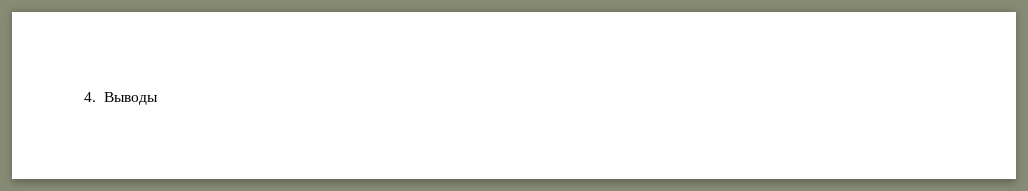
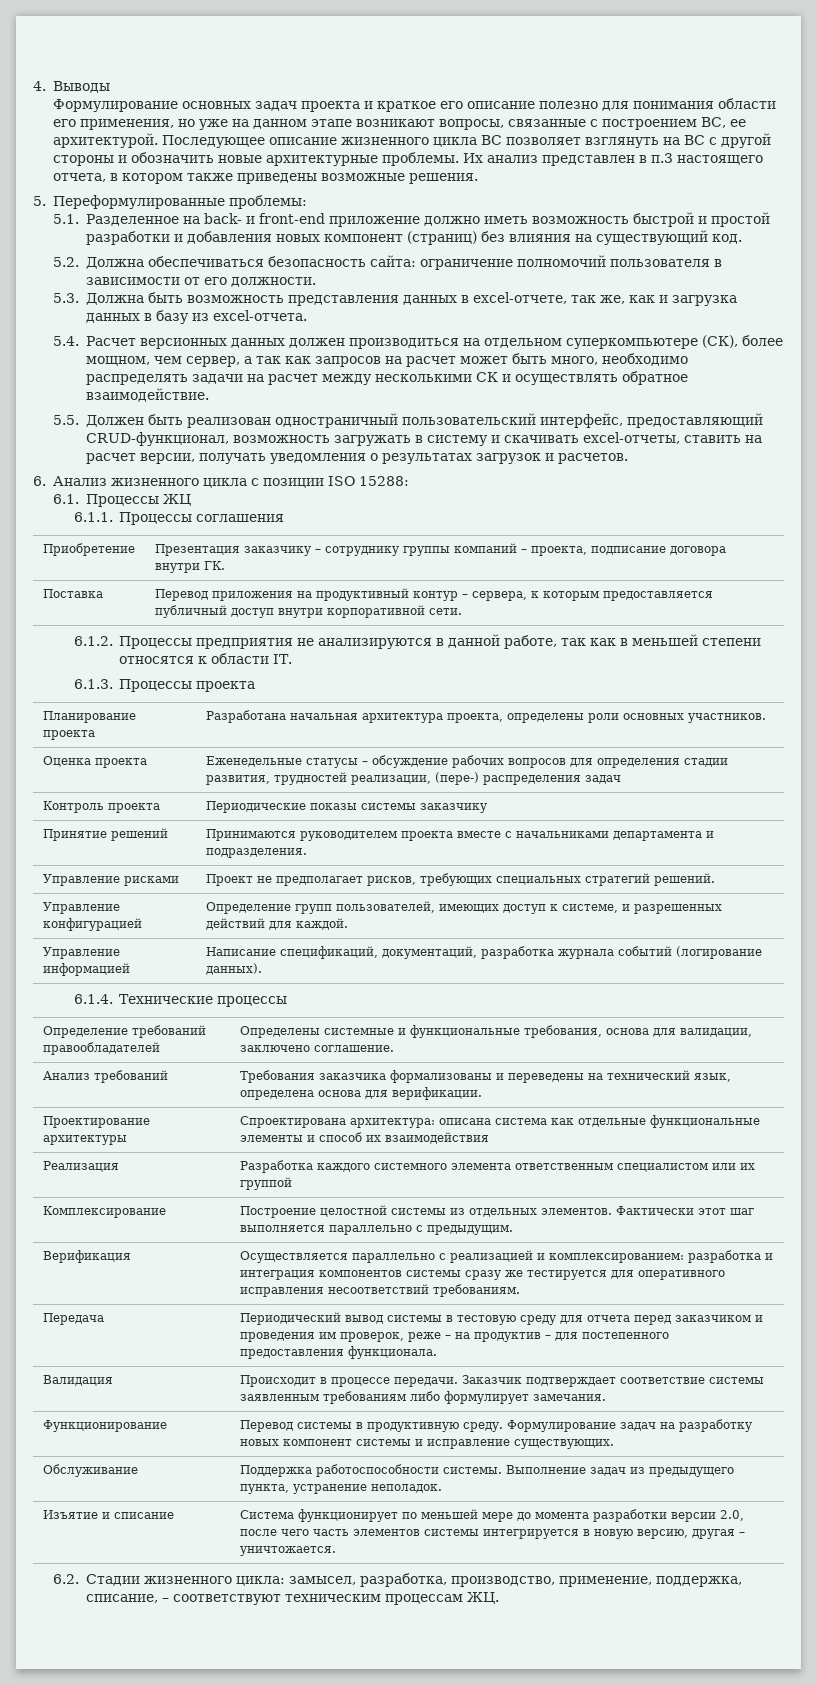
+ Формулирование основных задач проекта и краткое его описание полезно для понимания области его применения, но уже на данном этапе возникают вопросы, связанные с построением ВС, ее архитектурой. Последующее описание жизненного цикла ВС позволяет взглянуть на ВС с другой стороны и обозначить новые архитектурные проблемы. Их анализ представлен в п.3 настоящего отчета, в котором также приведены возможные решения.
+ 5. Переформулированные проблемы:
+ 5.1. Разделенное на back- и front-end приложение должно иметь возможность быстрой и простой разработки и добавления новых компонент (страниц) без влияния на существующий код.
+ 5.2. Должна обеспечиваться безопасность сайта: ограничение полномочий пользователя в зависимости от его должности.
+ 5.3. Должна быть возможность представления данных в excel-отчете, так же, как и загрузка данных в базу из excel-отчета.
+ 5.4. Расчет версионных данных должен производиться на отдельном суперкомпьютере (СК), более мощном, чем сервер, а так как запросов на расчет может быть много, необходимо распределять задачи на расчет между несколькими СК и осуществлять обратное взаимодействие.
+ 5.5. Должен быть реализован одностраничный пользовательский интерфейс, предоставляющий CRUD-функционал, возможность загружать в систему и скачивать excel-отчеты, ставить на расчет версии, получать уведомления о результатах загрузок и расчетов.
+ 6. Анализ жизненного цикла с позиции ISO 15288:
+ 6.1. Процессы ЖЦ
+ 6.1.1. Процессы соглашения
+ Приобретение | Презентация заказчику – сотруднику группы компаний – проекта, подписание договора внутри ГК.
+ Поставка | Перевод приложения на продуктивный контур – сервера, к которым предоставляется публичный доступ внутри корпоративной сети.
+ 6.1.2. Процессы предприятия не анализируются в данной работе, так как в меньшей степени относятся к области IT.
+ 6.1.3. Процессы проекта
+ Планирование проекта | Разработана начальная архитектура проекта, определены роли основных участников.
+ Оценка проекта | Еженедельные статусы – обсуждение рабочих вопросов для определения стадии развития, трудностей реализации, (пере-) распределения задач
+ Контроль проекта | Периодические показы системы заказчику
+ Принятие решений | Принимаются руководителем проекта вместе с начальниками департамента и подразделения.
+ Управление рисками | Проект не предполагает рисков, требующих специальных стратегий решений.
+ Управление конфигурацией | Определение групп пользователей, имеющих доступ к системе, и разрешенных действий для каждой.
+ Управление информацией | Написание спецификаций, документаций, разработка журнала событий (логирование данных).
+ 6.1.4. Технические процессы
+ Определение требований правообладателей | Определены системные и функциональные требования, основа для валидации, заключено соглашение.
+ Анализ требований | Требования заказчика формализованы и переведены на технический язык, определена основа для верификации.
+ Проектирование архитектуры | Спроектирована архитектура: описана система как отдельные функциональные элементы и способ их взаимодействия
+ Реализация | Разработка каждого системного элемента ответственным специалистом или их группой
+ Комплексирование | Построение целостной системы из отдельных элементов. Фактически этот шаг выполняется параллельно с предыдущим.
+ Верификация | Осуществляется параллельно с реализацией и комплексированием: разработка и интеграция компонентов системы сразу же тестируется для оперативного исправления несоответствий требованиям.
+ Передача | Периодический вывод системы в тестовую среду для отчета перед заказчиком и проведения им проверок, реже – на продуктив – для постепенного предоставления функционала.
+ Валидация | Происходит в процессе передачи. Заказчик подтверждает соответствие системы заявленным требованиям либо формулирует замечания.
+ Функционирование | Перевод системы в продуктивную среду. Формулирование задач на разработку новых компонент системы и исправление существующих.
+ Обслуживание | Поддержка работоспособности системы. Выполнение задач из предыдущего пункта, устранение неполадок.
+ Изъятие и списание | Система функционирует по меньшей мере до момента разработки версии 2.0, после чего часть элементов системы интегрируется в новую версию, другая – уничтожается.
+ 6.2. Стадии жизненного цикла: замысел, разработка, производство, применение, поддержка, списание, – соответствуют техническим процессам ЖЦ.

